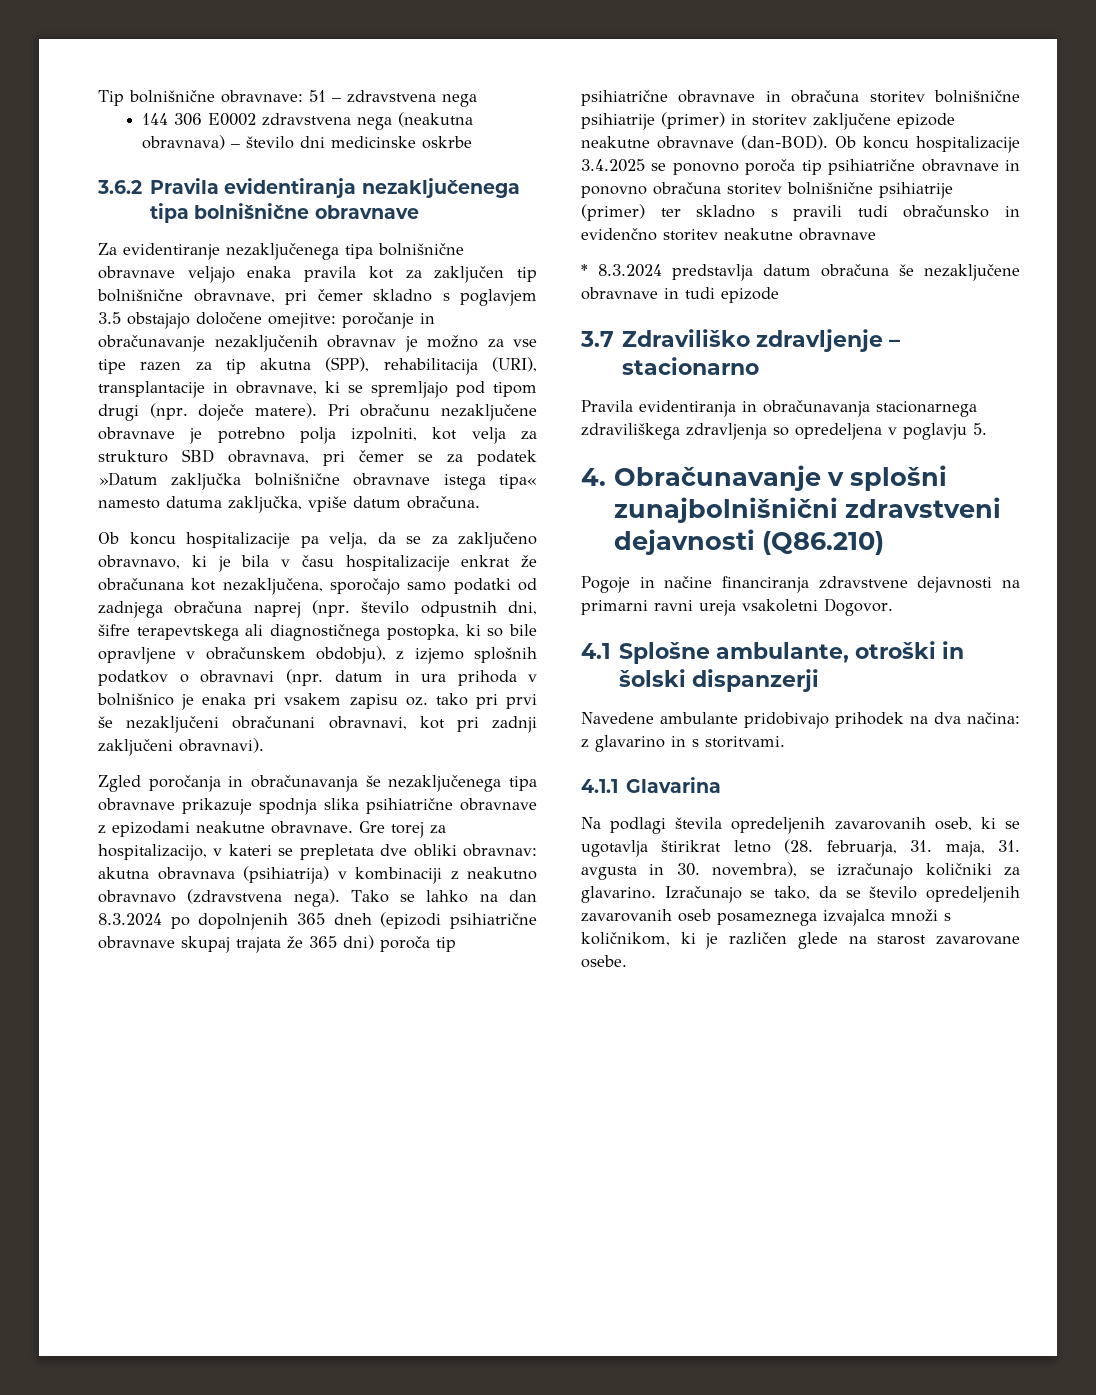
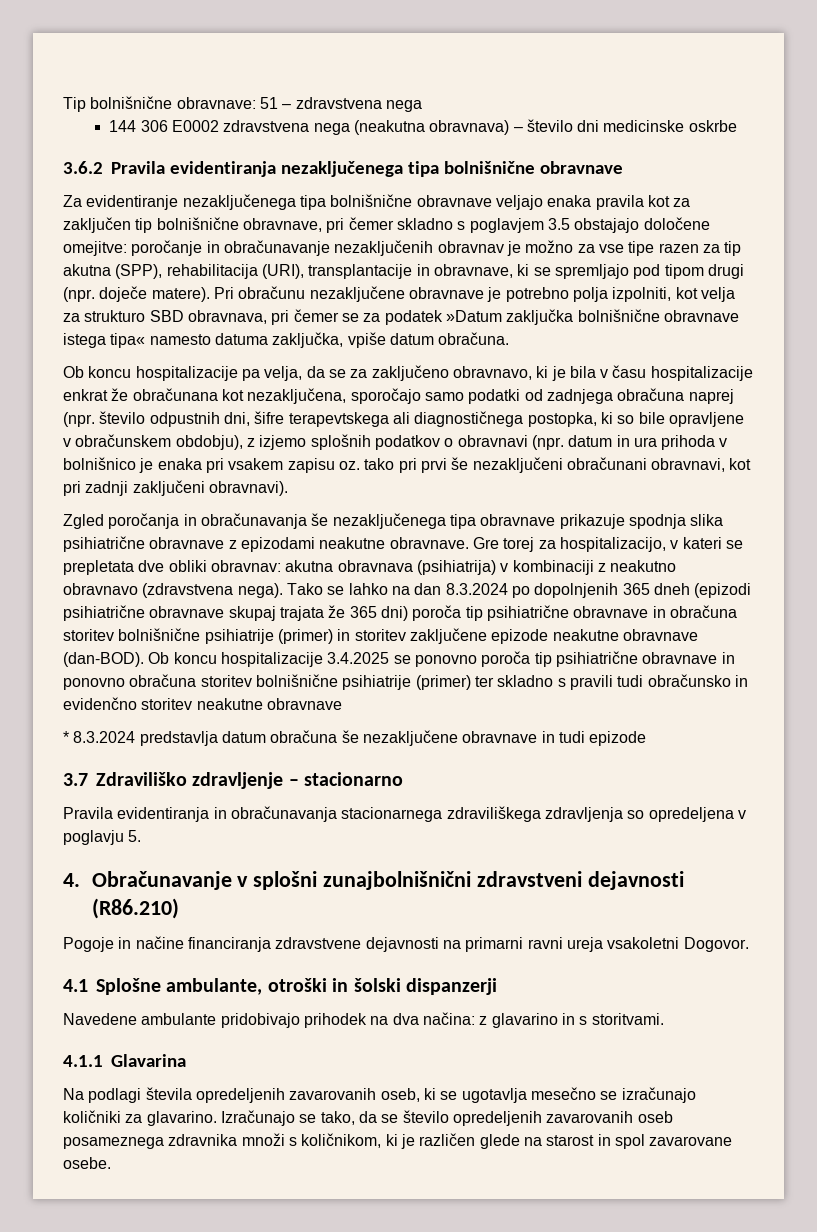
- 4. Obračunavanje v splošni zunajbolnišnični zdravstveni dejavnosti (Q86.210)
+ 4. Obračunavanje v splošni zunajbolnišnični zdravstveni dejavnosti (R86.210)
- Na podlagi števila opredeljenih zavarovanih oseb, ki se ugotavlja štirikrat letno (28. februarja, 31. maja, 31. avgusta in 30. novembra), se izračunajo količniki za glavarino.
+ Na podlagi števila opredeljenih zavarovanih oseb, ki se ugotavlja mesečno se izračunajo količniki za glavarino.
- Izračunajo se tako, da se število opredeljenih zavarovanih oseb posameznega izvajalca množi s količnikom, ki je različen glede na starost zavarovane osebe.
+ Izračunajo se tako, da se število opredeljenih zavarovanih oseb posameznega zdravnika množi s količnikom, ki je različen glede na starost in spol zavarovane osebe.

